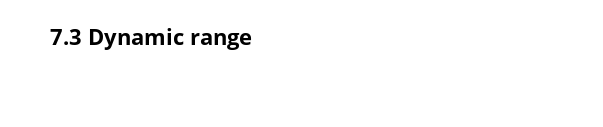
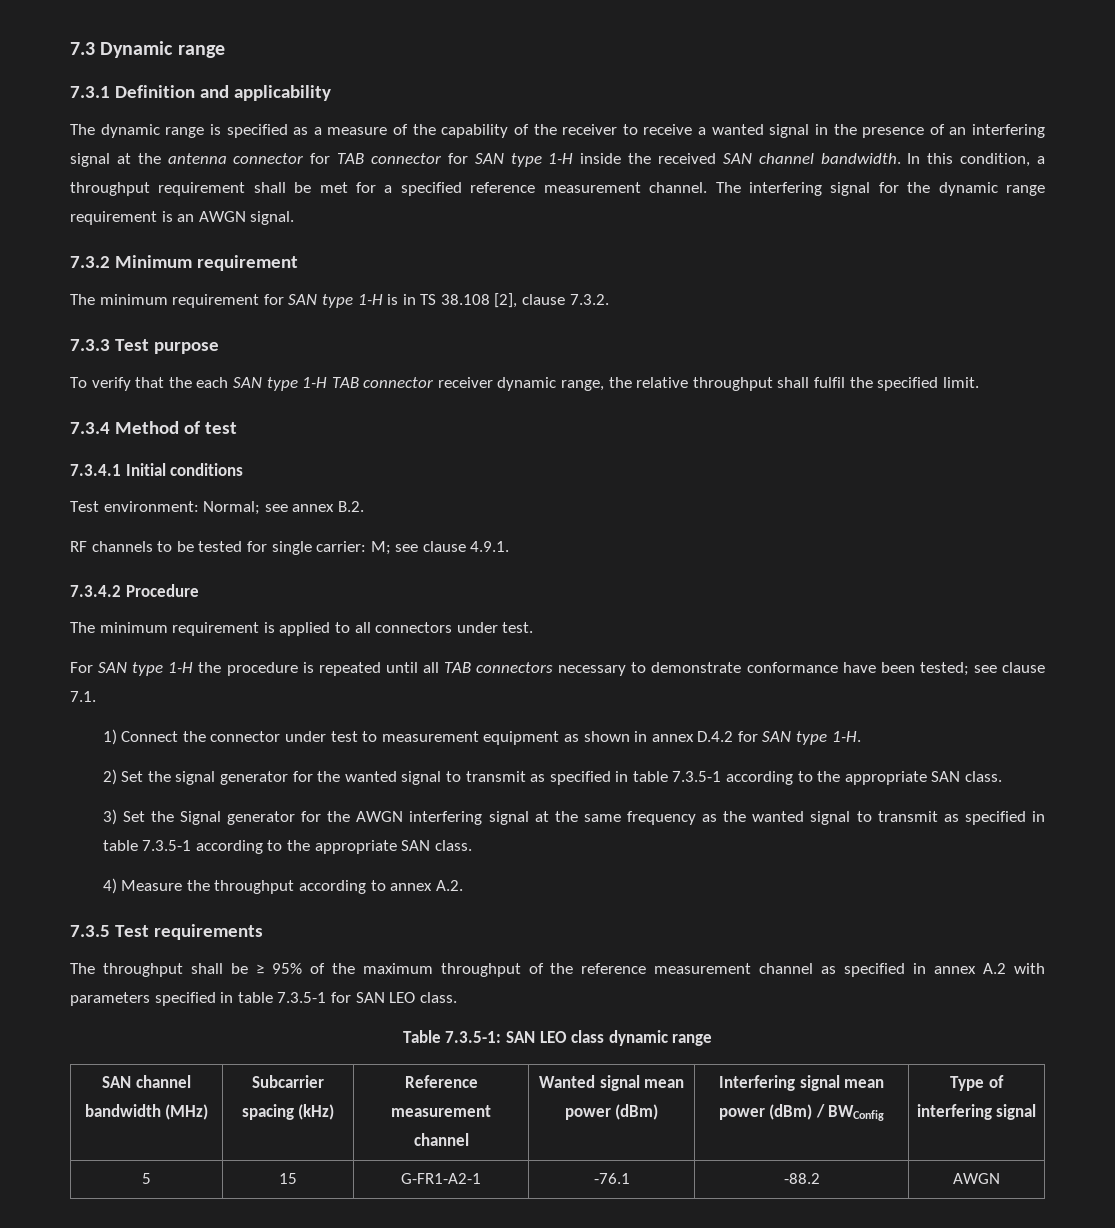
+ 7.3.1 Definition and applicability
+ The dynamic range is specified as a measure of the capability of the receiver to receive a wanted signal in the presence of an interfering signal at the antenna connector for TAB connector for SAN type 1-H inside the received SAN channel bandwidth. In this condition, a throughput requirement shall be met for a specified reference measurement channel. The interfering signal for the dynamic range requirement is an AWGN signal.
+ 7.3.2 Minimum requirement
+ The minimum requirement for SAN type 1-H is in TS 38.108 [2], clause 7.3.2.
+ 7.3.3 Test purpose
+ To verify that the each SAN type 1-H TAB connector receiver dynamic range, the relative throughput shall fulfil the specified limit.
+ 7.3.4 Method of test
+ 7.3.4.1 Initial conditions
+ Test environment: Normal; see annex B.2.
+ RF channels to be tested for single carrier: M; see clause 4.9.1.
+ 7.3.4.2 Procedure
+ The minimum requirement is applied to all connectors under test.
+ For SAN type 1-H the procedure is repeated until all TAB connectors necessary to demonstrate conformance have been tested; see clause 7.1.
+ 1) Connect the connector under test to measurement equipment as shown in annex D.4.2 for SAN type 1-H.
+ 2) Set the signal generator for the wanted signal to transmit as specified in table 7.3.5-1 according to the appropriate SAN class.
+ 3) Set the Signal generator for the AWGN interfering signal at the same frequency as the wanted signal to transmit as specified in table 7.3.5-1 according to the appropriate SAN class.
+ 4) Measure the throughput according to annex A.2.
+ 7.3.5 Test requirements
+ The throughput shall be ≥ 95% of the maximum throughput of the reference measurement channel as specified in annex A.2 with parameters specified in table 7.3.5-1 for SAN LEO class.
+ Table 7.3.5-1: SAN LEO class dynamic range
+ SAN channel bandwidth (MHz) | Subcarrier spacing (kHz) | Reference measurement channel | Wanted signal mean power (dBm) | Interfering signal mean power (dBm) / BWConfig | Type of interfering signal
+ 5 | 15 | G-FR1-A2-1 | -76.1 | -88.2 | AWGN

